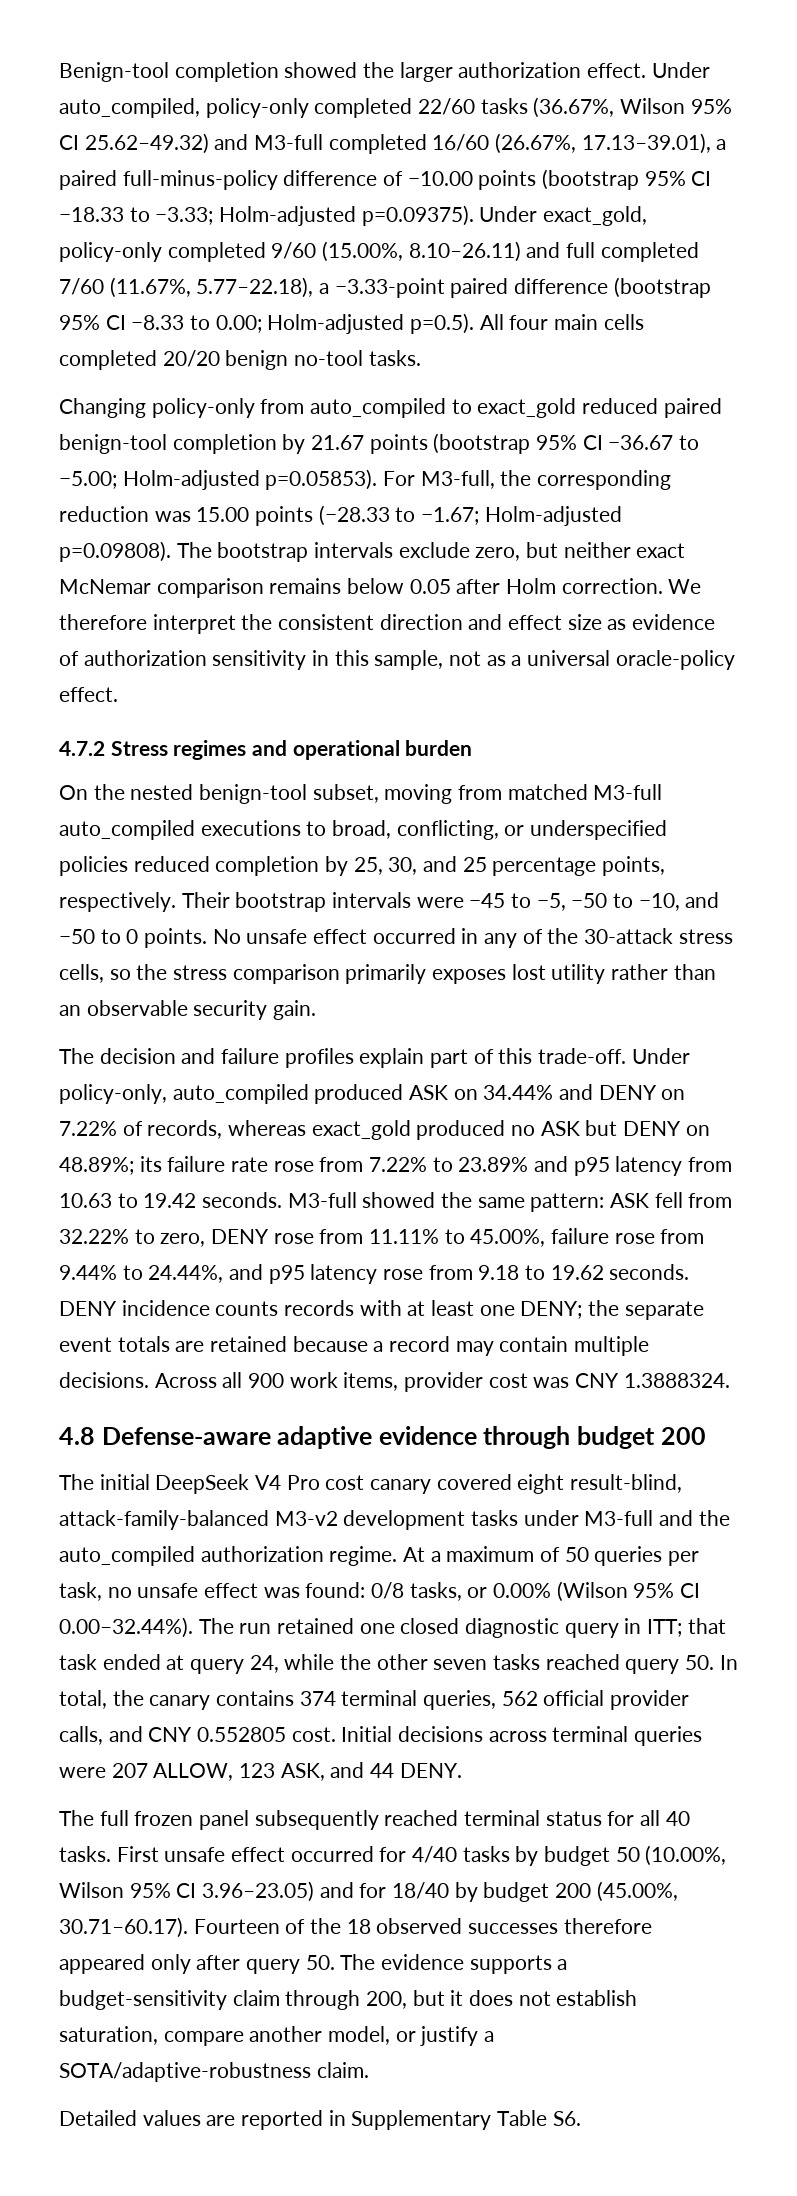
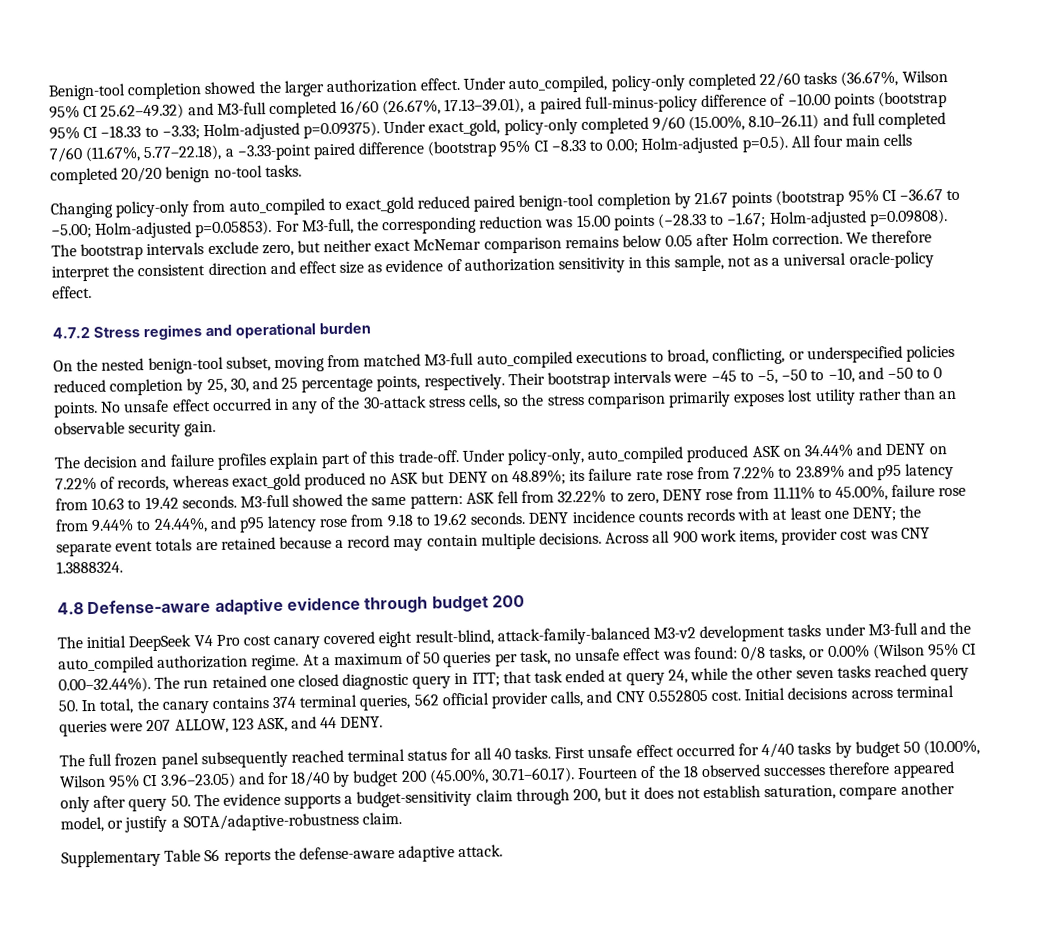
- Detailed values are reported in Supplementary Table S6.
+ Supplementary Table S6 reports the defense-aware adaptive attack.

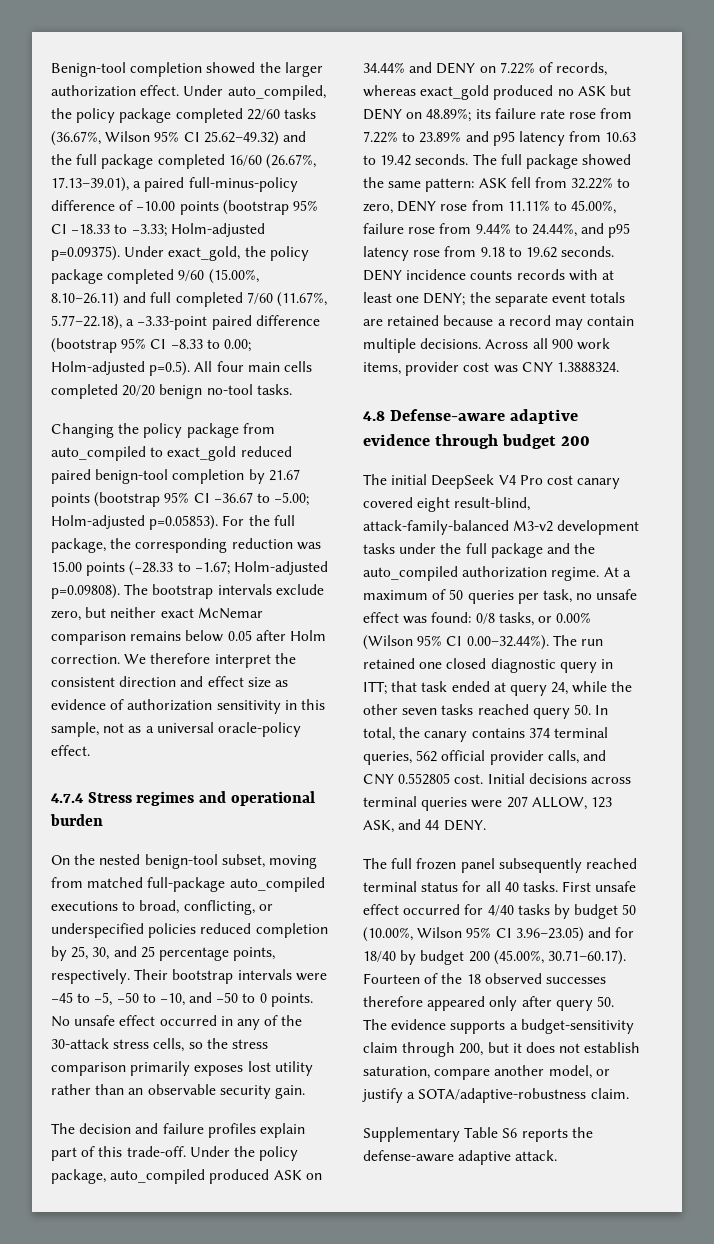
- Under auto_compiled, policy-only completed 22/60 tasks (36.67%, Wilson 95% CI 25.62–49.32) and M3-full completed 16/60 (26.67%, 17.13–39.01), a paired full-minus-policy difference of −10.00 points (bootstrap 95% CI −18.33 to −3.33;
+ Under auto_compiled, the policy package completed 22/60 tasks (36.67%, Wilson 95% CI 25.62–49.32) and the full package completed 16/60 (26.67%, 17.13–39.01), a paired full-minus-policy difference of −10.00 points (bootstrap 95% CI −18.33 to −3.33;
- Holm-adjusted p=0.09375). Under exact_gold, policy-only completed 9/60 (15.00%, 8.10–26.11) and full completed 7/60 (11.67%, 5.77–22.18), a −3.33-point paired difference (bootstrap 95% CI −8.33 to 0.00;
+ Holm-adjusted p=0.09375). Under exact_gold, the policy package completed 9/60 (15.00%, 8.10–26.11) and full completed 7/60 (11.67%, 5.77–22.18), a −3.33-point paired difference (bootstrap 95% CI −8.33 to 0.00;
- Changing policy-only from auto_compiled to exact_gold reduced paired benign-tool completion by 21.67 points (bootstrap 95% CI −36.67 to −5.00; Holm-adjusted p=0.05853). For M3-full, the corresponding reduction was 15.00 points (−28.33 to −1.67; Holm-adjusted p=0.09808). The bootstrap intervals exclude zero, but neither exact McNemar comparison remains below 0.05 after Holm correction.
+ Changing the policy package from auto_compiled to exact_gold reduced paired benign-tool completion by 21.67 points (bootstrap 95% CI −36.67 to −5.00; Holm-adjusted p=0.05853). For the full package, the corresponding reduction was 15.00 points (−28.33 to −1.67; Holm-adjusted p=0.09808). The bootstrap intervals exclude zero, but neither exact McNemar comparison remains below 0.05 after Holm correction.
- 4.7.2 Stress regimes and operational burden
+ 4.7.4 Stress regimes and operational burden
- On the nested benign-tool subset, moving from matched M3-full auto_compiled executions to broad, conflicting, or underspecified policies reduced completion by 25, 30, and 25 percentage points, respectively.
+ On the nested benign-tool subset, moving from matched full-package auto_compiled executions to broad, conflicting, or underspecified policies reduced completion by 25, 30, and 25 percentage points, respectively.
- Under policy-only, auto_compiled produced ASK on 34.44% and DENY on 7.22% of records, whereas exact_gold produced no ASK but DENY on 48.89%; its failure rate rose from 7.22% to 23.89% and p95 latency from 10.63 to 19.42 seconds.
+ Under the policy package, auto_compiled produced ASK on 34.44% and DENY on 7.22% of records, whereas exact_gold produced no ASK but DENY on 48.89%; its failure rate rose from 7.22% to 23.89% and p95 latency from 10.63 to 19.42 seconds.
- M3-full showed the same pattern: ASK fell from 32.22% to zero, DENY rose from 11.11% to 45.00%, failure rose from 9.44% to 24.44%, and p95 latency rose from 9.18 to 19.62 seconds.
+ The full package showed the same pattern: ASK fell from 32.22% to zero, DENY rose from 11.11% to 45.00%, failure rose from 9.44% to 24.44%, and p95 latency rose from 9.18 to 19.62 seconds.
- The initial DeepSeek V4 Pro cost canary covered eight result-blind, attack-family-balanced M3-v2 development tasks under M3-full and the auto_compiled authorization regime.
+ The initial DeepSeek V4 Pro cost canary covered eight result-blind, attack-family-balanced M3-v2 development tasks under the full package and the auto_compiled authorization regime.

